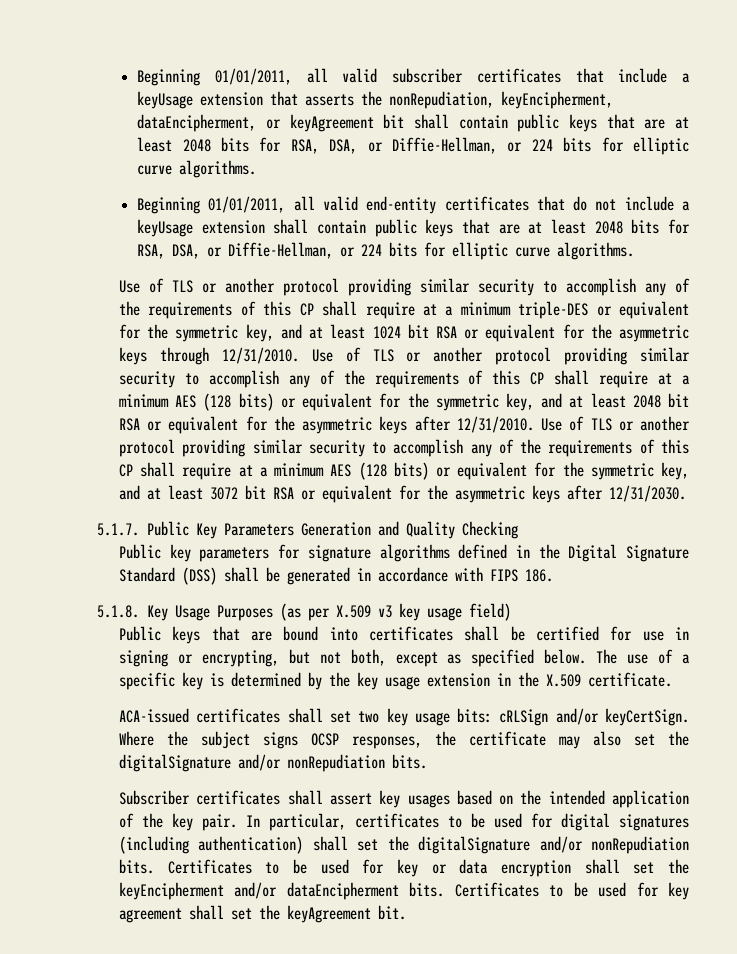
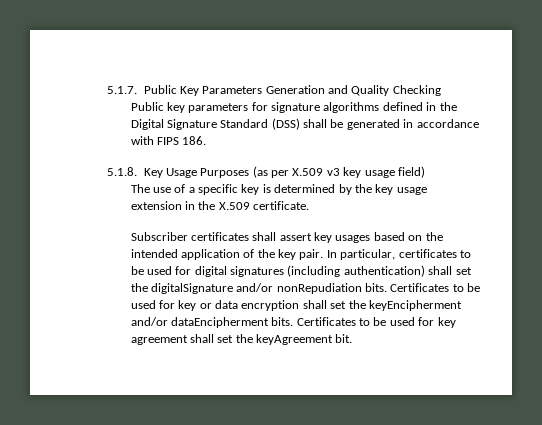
- Beginning 01/01/2011, all valid subscriber certificates that include a keyUsage extension that asserts the nonRepudiation, keyEncipherment, dataEncipherment, or keyAgreement bit shall contain public keys that are at least 2048 bits for RSA, DSA, or Diffie-Hellman, or 224 bits for elliptic curve algorithms.
- Beginning 01/01/2011, all valid end-entity certificates that do not include a keyUsage extension shall contain public keys that are at least 2048 bits for RSA, DSA, or Diffie-Hellman, or 224 bits for elliptic curve algorithms.
- Use of TLS or another protocol providing similar security to accomplish any of the requirements of this CP shall require at a minimum triple-DES or equivalent for the symmetric key, and at least 1024 bit RSA or equivalent for the asymmetric keys through 12/31/2010. Use of TLS or another protocol providing similar security to accomplish any of the requirements of this CP shall require at a minimum AES (128 bits) or equivalent for the symmetric key, and at least 2048 bit RSA or equivalent for the asymmetric keys after 12/31/2010. Use of TLS or another protocol providing similar security to accomplish any of the requirements of this CP shall require at a minimum AES (128 bits) or equivalent for the symmetric key, and at least 3072 bit RSA or equivalent for the asymmetric keys after 12/31/2030.
- Public keys that are bound into certificates shall be certified for use in signing or encrypting, but not both, except as specified below.
- ACA-issued certificates shall set two key usage bits: cRLSign and/or keyCertSign. Where the subject signs OCSP responses, the certificate may also set the digitalSignature and/or nonRepudiation bits.

